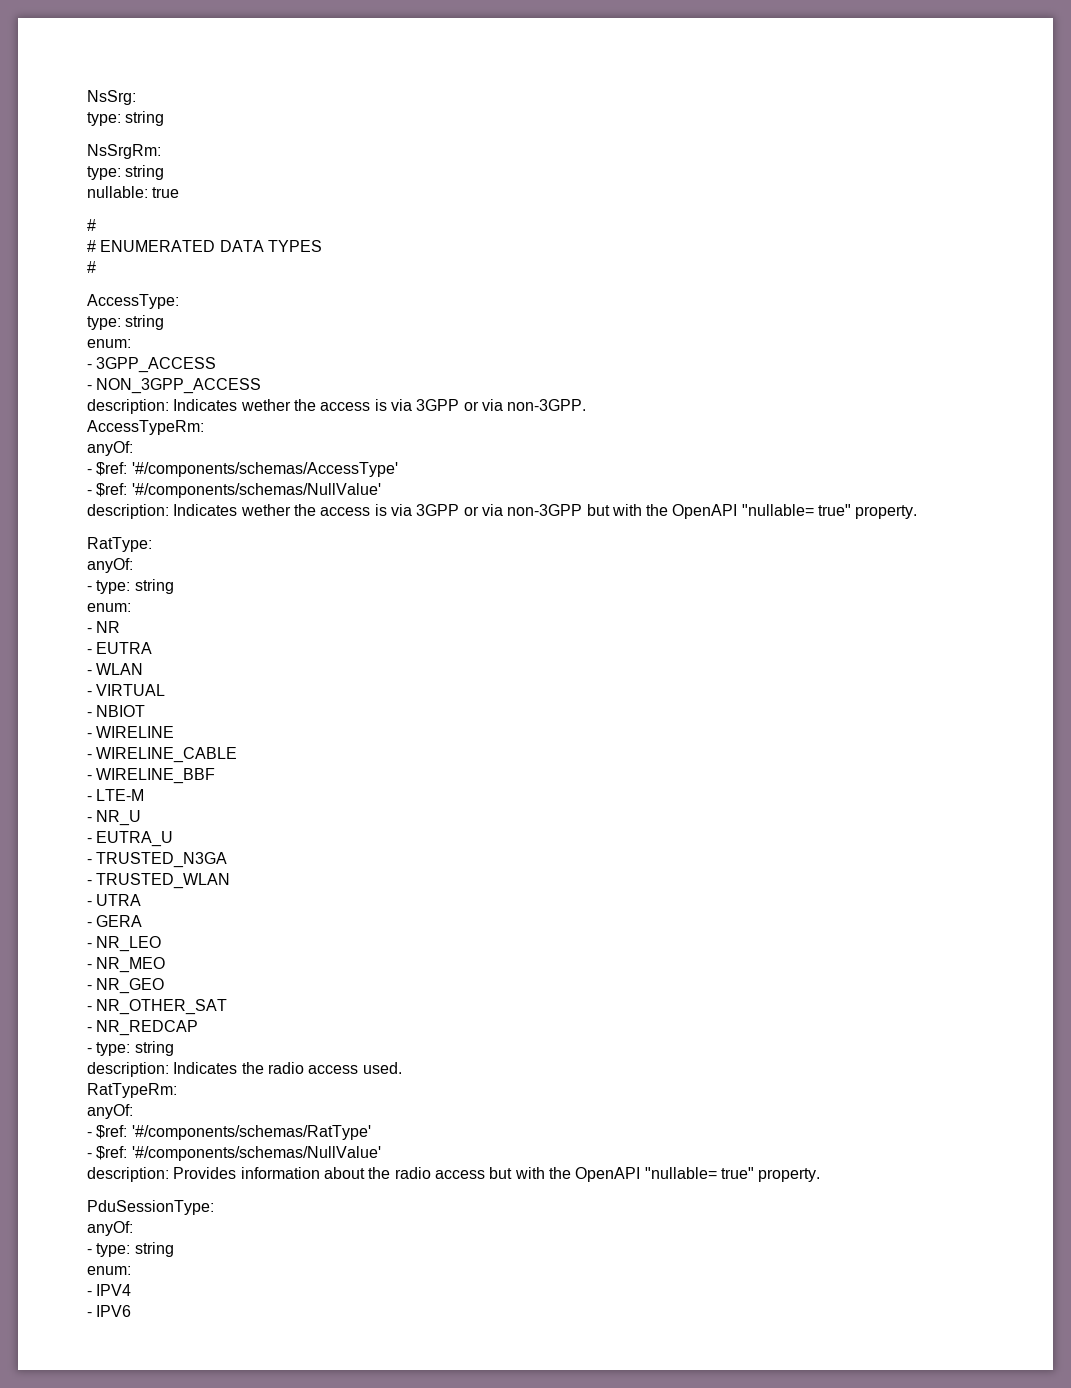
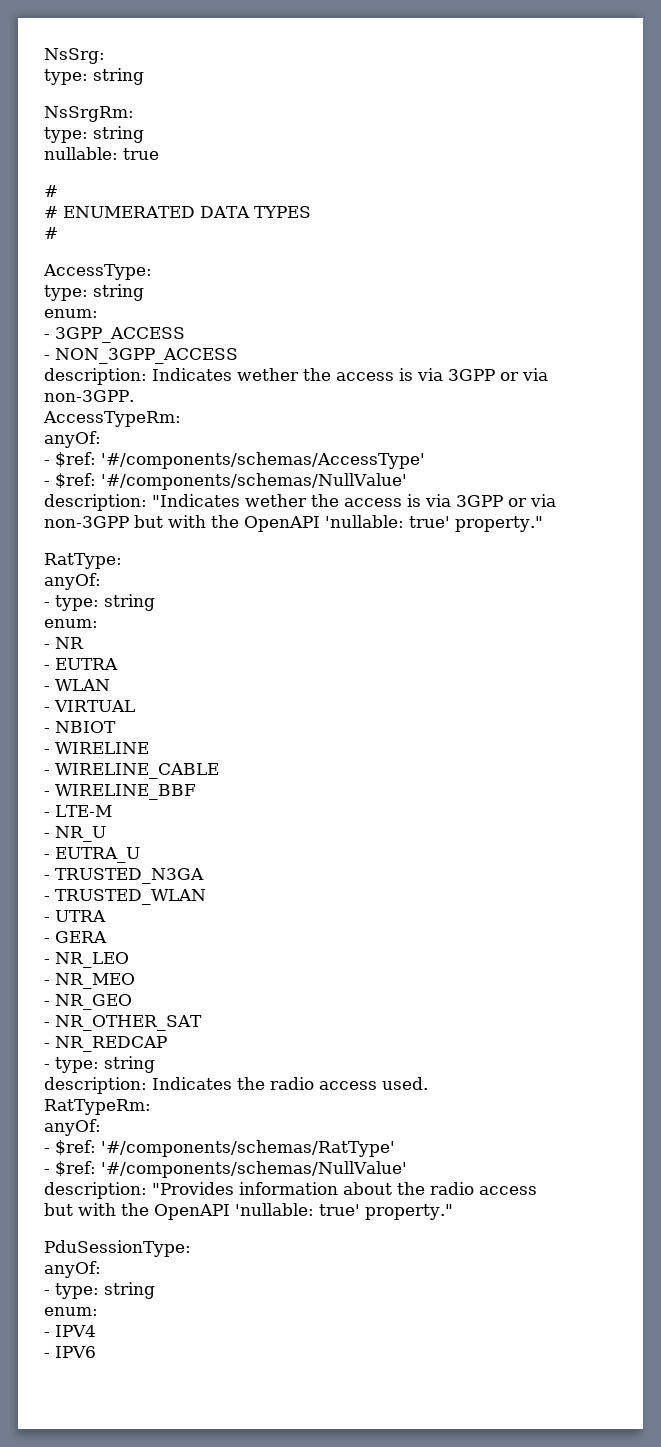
- description: Indicates wether the access is via 3GPP or via non-3GPP but with the OpenAPI "nullable= true" property.
+ description: "Indicates wether the access is via 3GPP or via non-3GPP but with the OpenAPI 'nullable: true' property."
- description: Provides information about the radio access but with the OpenAPI "nullable= true" property.
+ description: "Provides information about the radio access but with the OpenAPI 'nullable: true' property."

